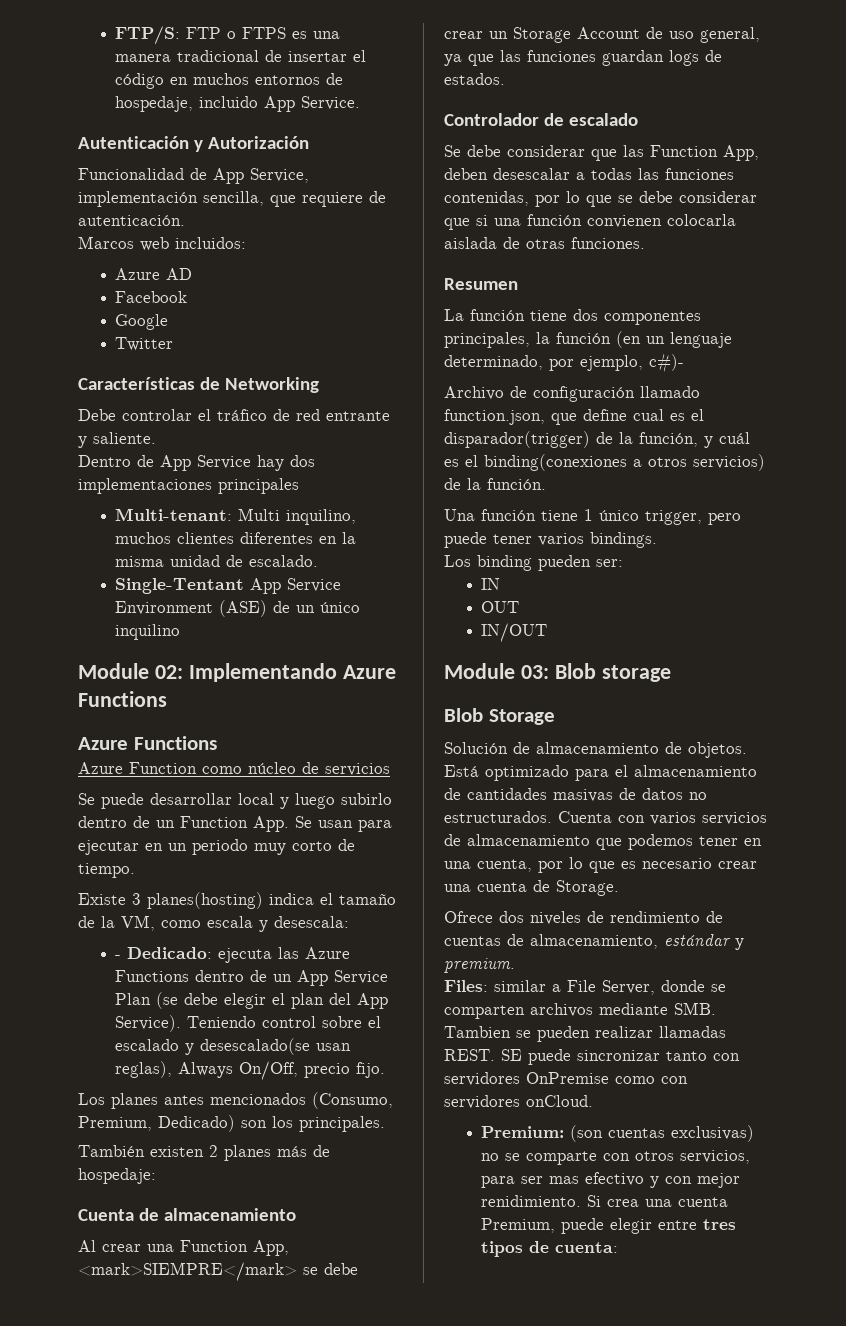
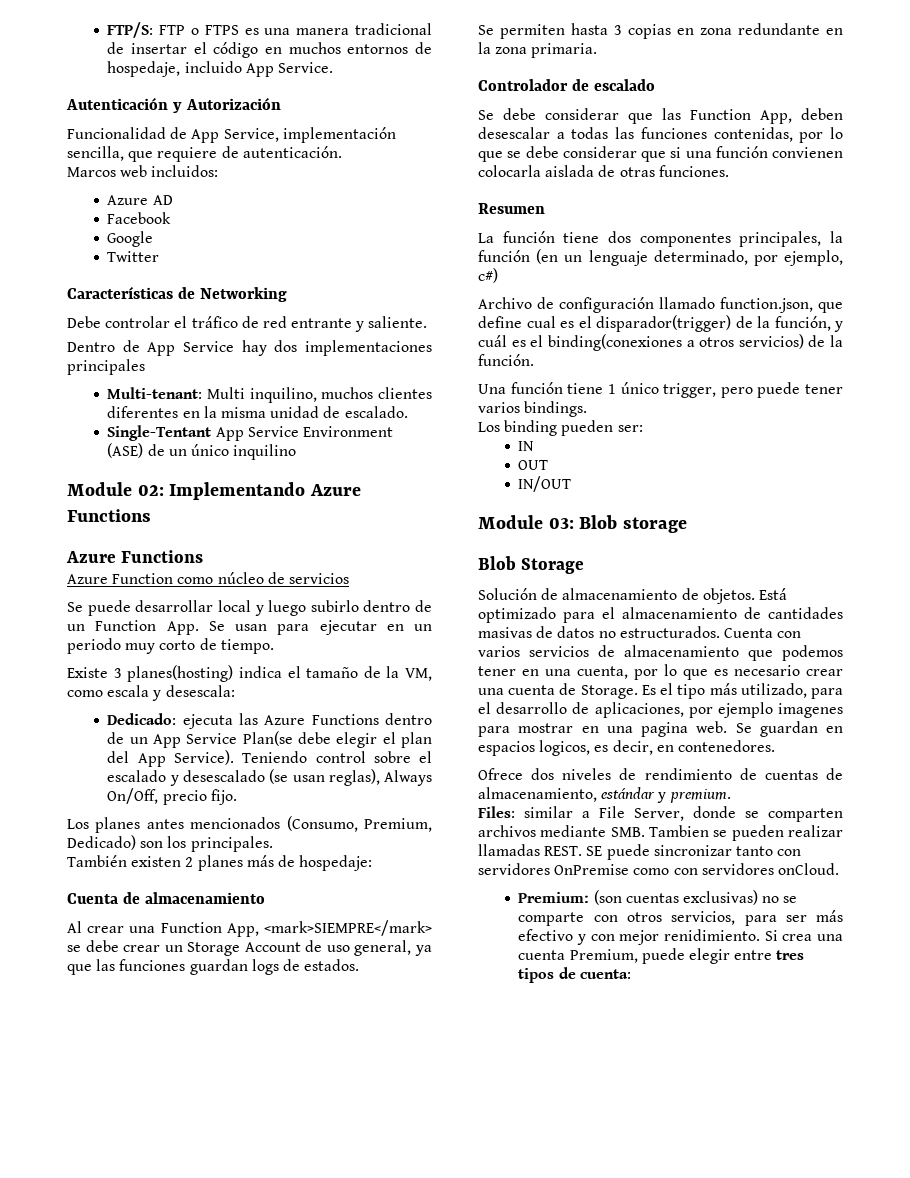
- - Dedicado: ejecuta las Azure Functions dentro de un App Service Plan (se debe elegir el plan del App Service).
+ Dedicado: ejecuta las Azure Functions dentro de un App Service Plan(se debe elegir el plan del App Service).
- Teniendo control sobre el escalado y desescalado(se usan reglas), Always On/Off, precio fijo.
+ Teniendo control sobre el escalado y desescalado (se usan reglas), Always On/Off, precio fijo.
+ Se permiten hasta 3 copias en zona redundante en la zona primaria.
- La función tiene dos componentes principales, la función (en un lenguaje determinado, por ejemplo, c#)-
+ La función tiene dos componentes principales, la función (en un lenguaje determinado, por ejemplo, c#)
+ Es el tipo más utilizado, para el desarrollo de aplicaciones, por ejemplo imagenes para mostrar en una pagina web. Se guardan en espacios logicos, es decir, en contenedores.
- Premium: (son cuentas exclusivas) no se comparte con otros servicios, para ser mas efectivo y con mejor renidimiento.
+ Premium: (son cuentas exclusivas) no se comparte con otros servicios, para ser más efectivo y con mejor renidimiento.

